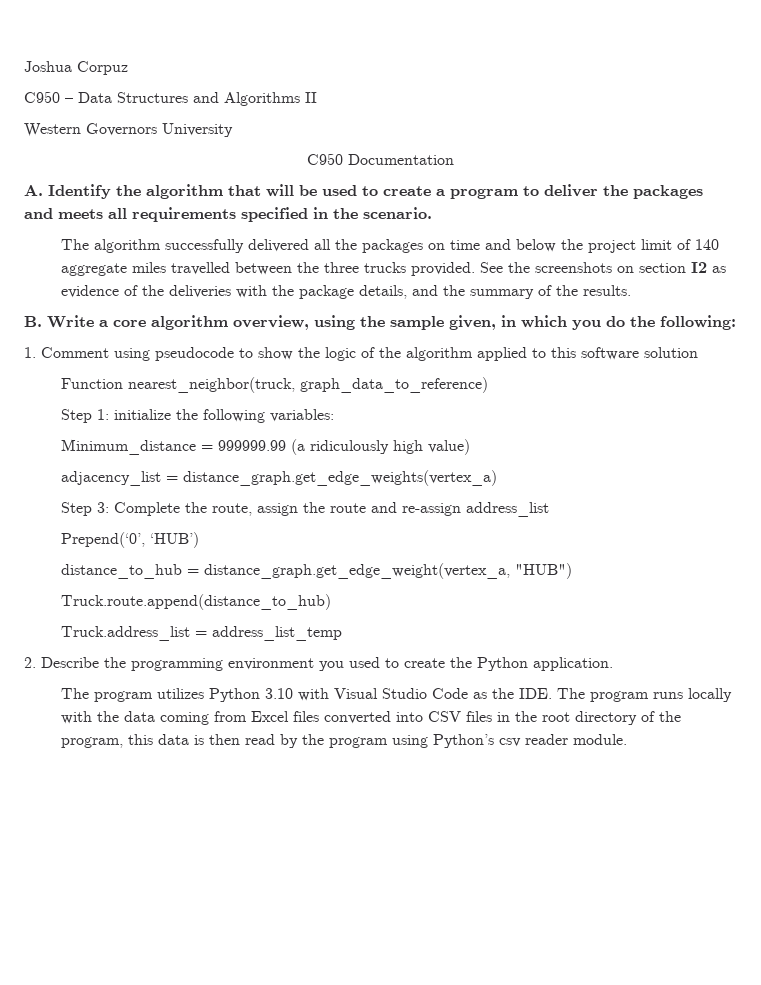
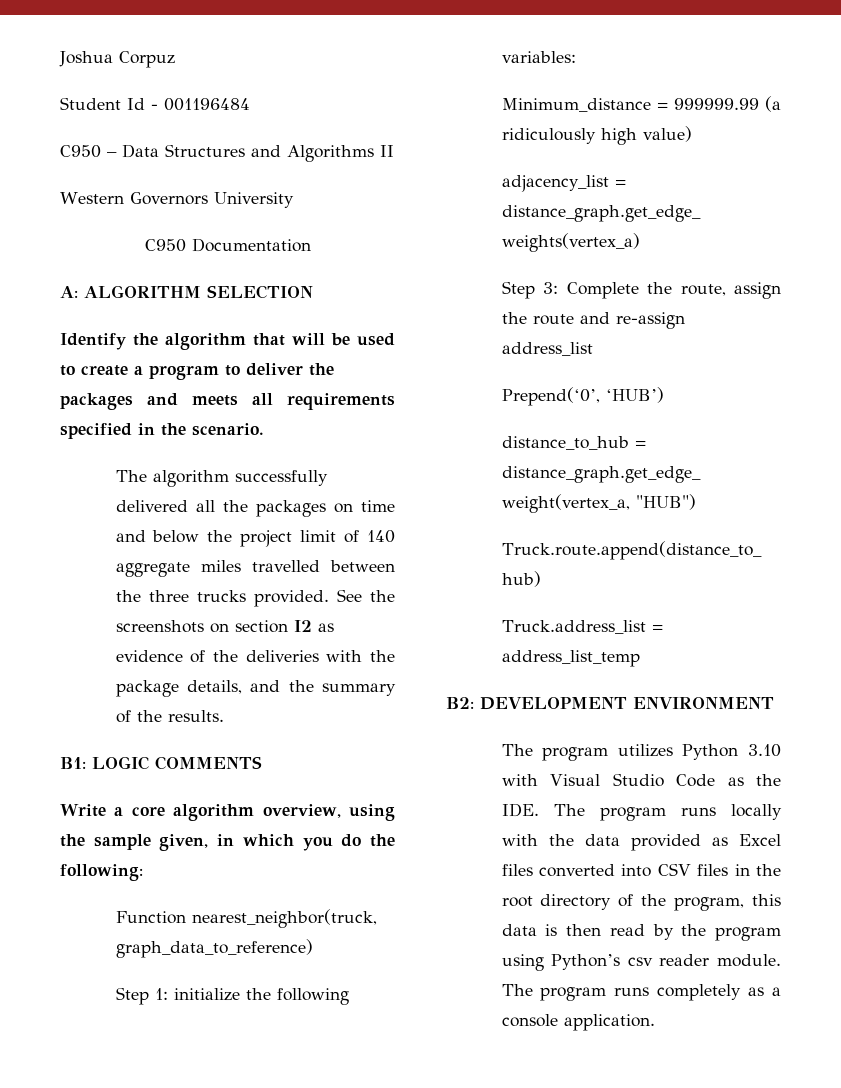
+ Student Id - 001196484
- A. Identify the algorithm that will be used to create a program to deliver the packages and meets all requirements specified in the scenario.
+ A: ALGORITHM SELECTION
+ Identify the algorithm that will be used to create a program to deliver the packages and meets all requirements specified in the scenario.
- B. Write a core algorithm overview, using the sample given, in which you do the following:
+ B1: LOGIC COMMENTS
+ Write a core algorithm overview, using the sample given, in which you do the following:
- 1. Comment using pseudocode to show the logic of the algorithm applied to this software solution
- 2. Describe the programming environment you used to create the Python application.
+ B2: DEVELOPMENT ENVIRONMENT
- The program utilizes Python 3.10 with Visual Studio Code as the IDE. The program runs locally with the data coming from Excel files converted into CSV files in the root directory of the program, this data is then read by the program using Python’s csv reader module.
+ The program utilizes Python 3.10 with Visual Studio Code as the IDE. The program runs locally with the data provided as Excel files converted into CSV files in the root directory of the program, this data is then read by the program using Python’s csv reader module.
+ The program runs completely as a console application.

